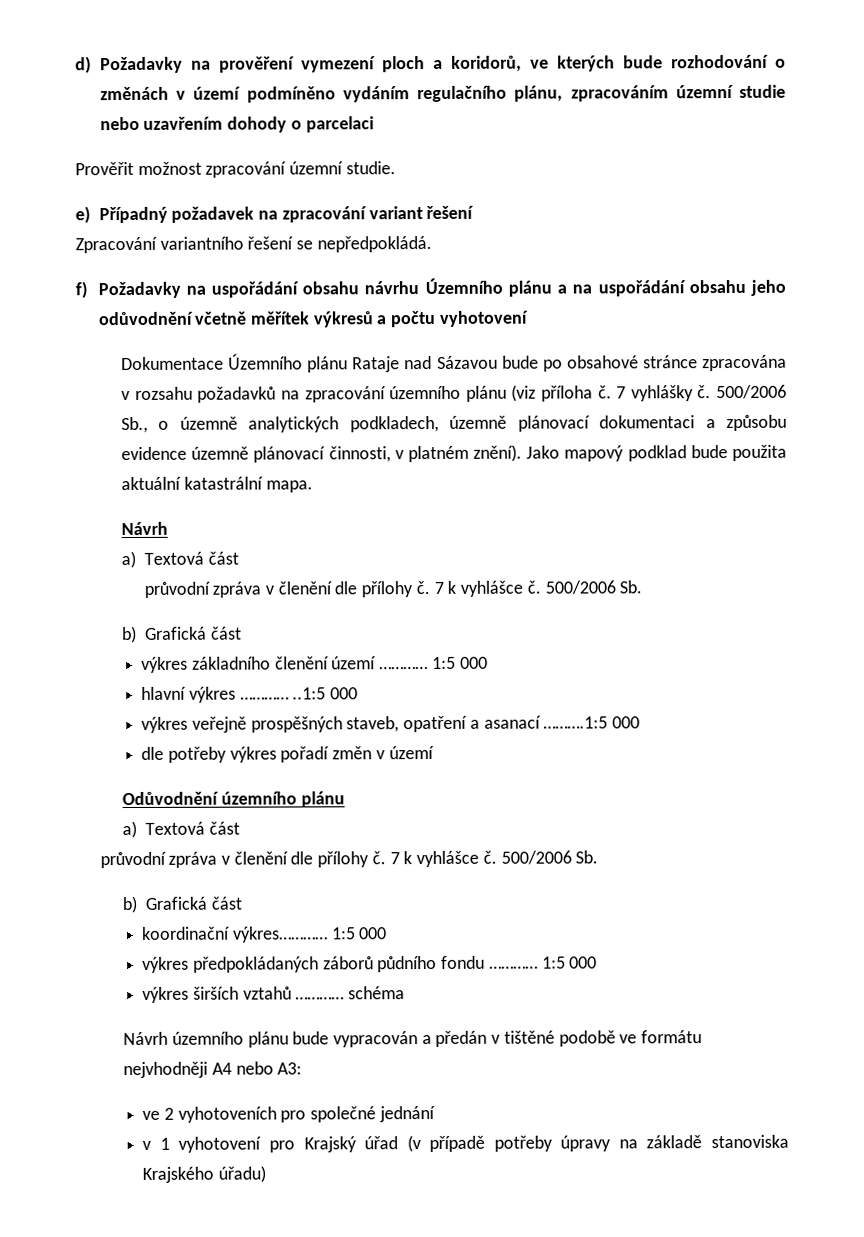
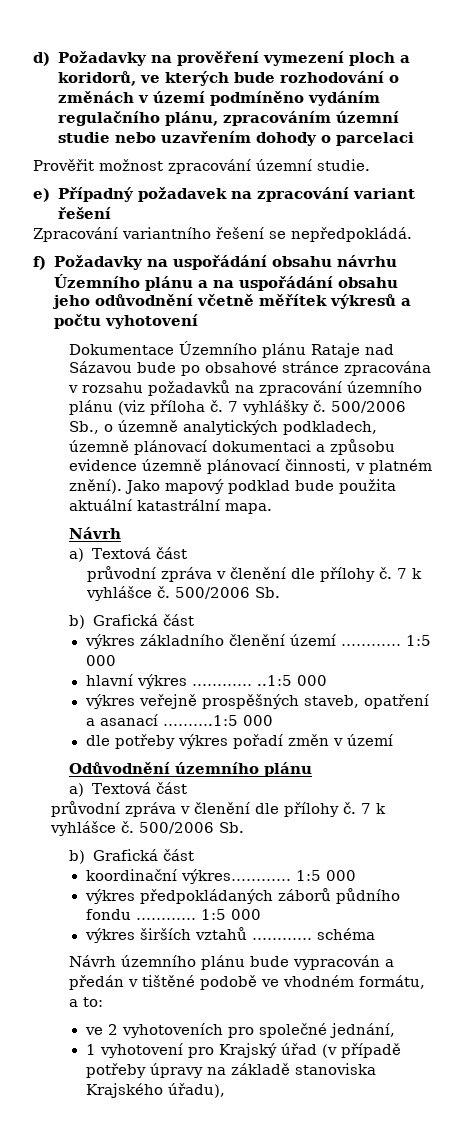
- Návrh územního plánu bude vypracován a předán v tištěné podobě ve formátu nejvhodněji A4 nebo A3:
+ Návrh územního plánu bude vypracován a předán v tištěné podobě ve vhodném formátu, a to:
- ve 2 vyhotoveních pro společné jednání
- v 1 vyhotovení pro Krajský úřad (v případě potřeby úpravy na základě stanoviska Krajského úřadu)
+ ve 2 vyhotoveních pro společné jednání,
+ 1 vyhotovení pro Krajský úřad (v případě potřeby úpravy na základě stanoviska Krajského úřadu),

